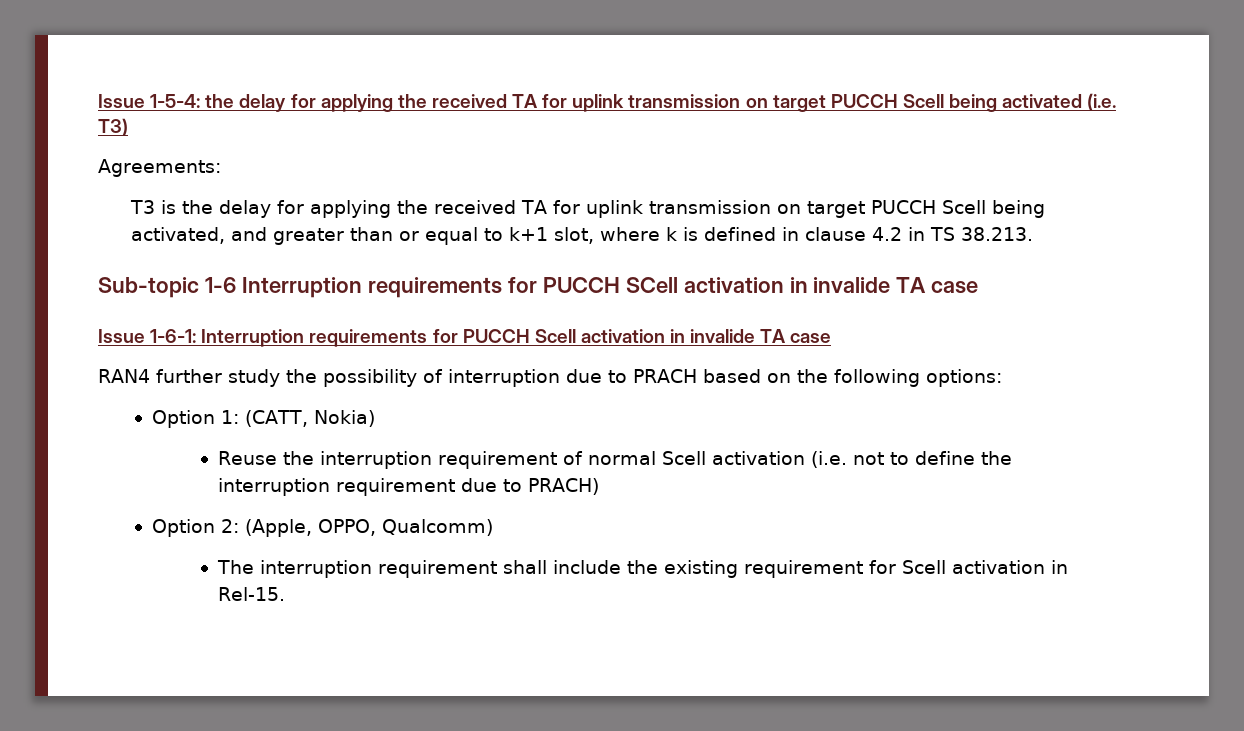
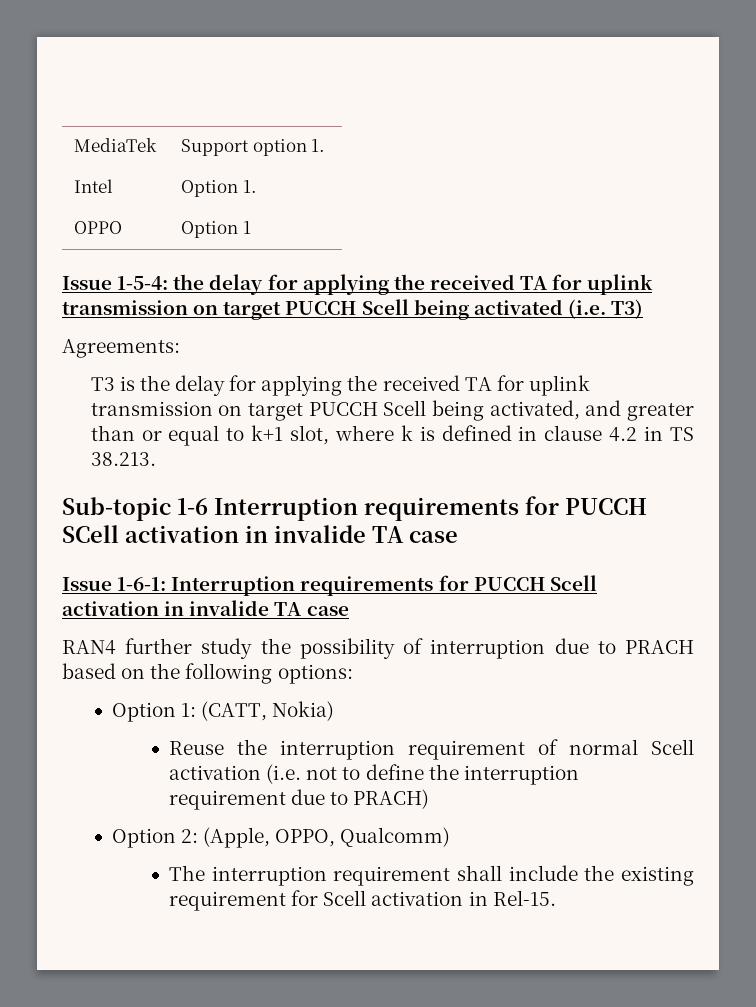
+ MediaTek | Support option 1.
+ Intel | Option 1.
+ OPPO | Option 1

